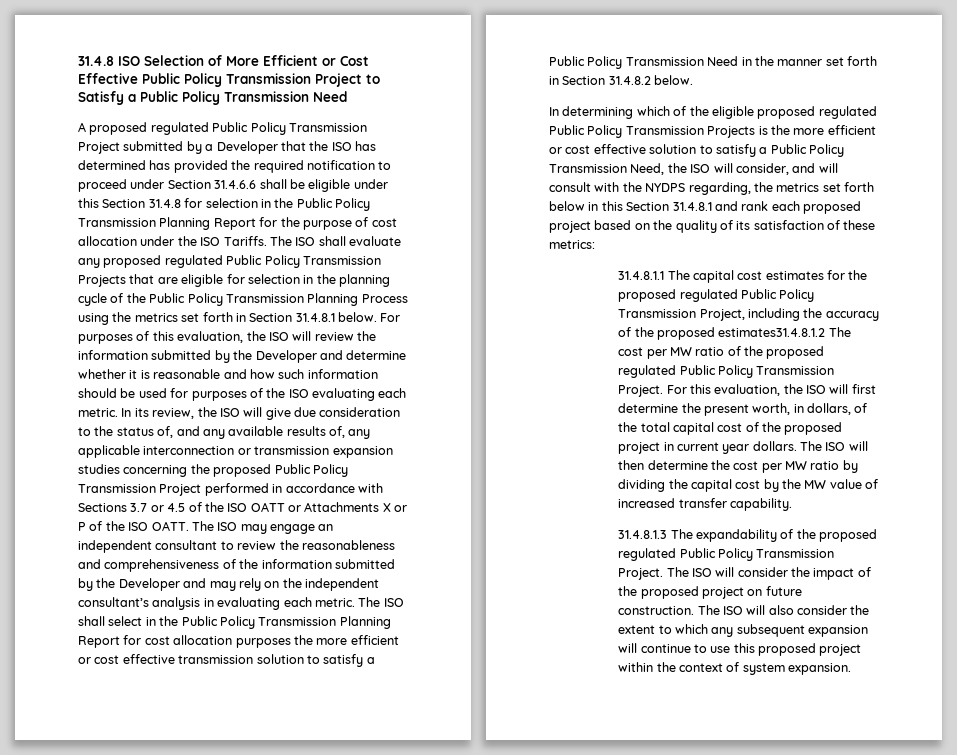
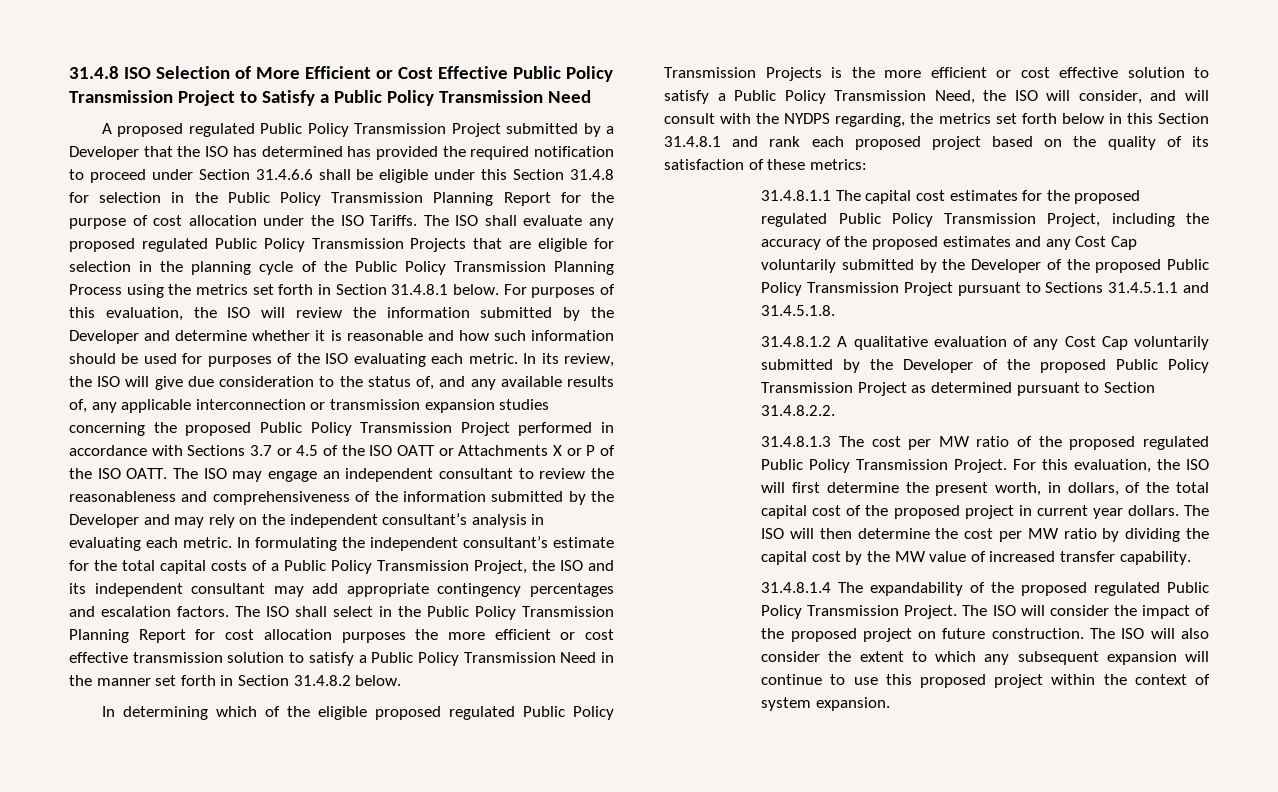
+ In formulating the independent consultant’s estimate for the total capital costs of a Public Policy Transmission Project, the ISO and its independent consultant may add appropriate contingency percentages and escalation factors.
- 31.4.8.1.1 The capital cost estimates for the proposed regulated Public Policy Transmission Project, including the accuracy of the proposed estimates31.4.8.1.2 The cost per MW ratio of the proposed regulated Public Policy Transmission Project.
+ 31.4.8.1.1 The capital cost estimates for the proposed regulated Public Policy Transmission Project, including the accuracy of the proposed estimates and any Cost Cap voluntarily submitted by the Developer of the proposed Public Policy Transmission Project pursuant to Sections 31.4.5.1.1 and 31.4.5.1.8.
+ 31.4.8.1.2 A qualitative evaluation of any Cost Cap voluntarily submitted by the Developer of the proposed Public Policy Transmission Project as determined pursuant to Section 31.4.8.2.2.
+ 31.4.8.1.3 The cost per MW ratio of the proposed regulated Public Policy Transmission Project.
- 31.4.8.1.3 The expandability of the proposed regulated Public Policy Transmission Project.
+ 31.4.8.1.4 The expandability of the proposed regulated Public Policy Transmission Project.

